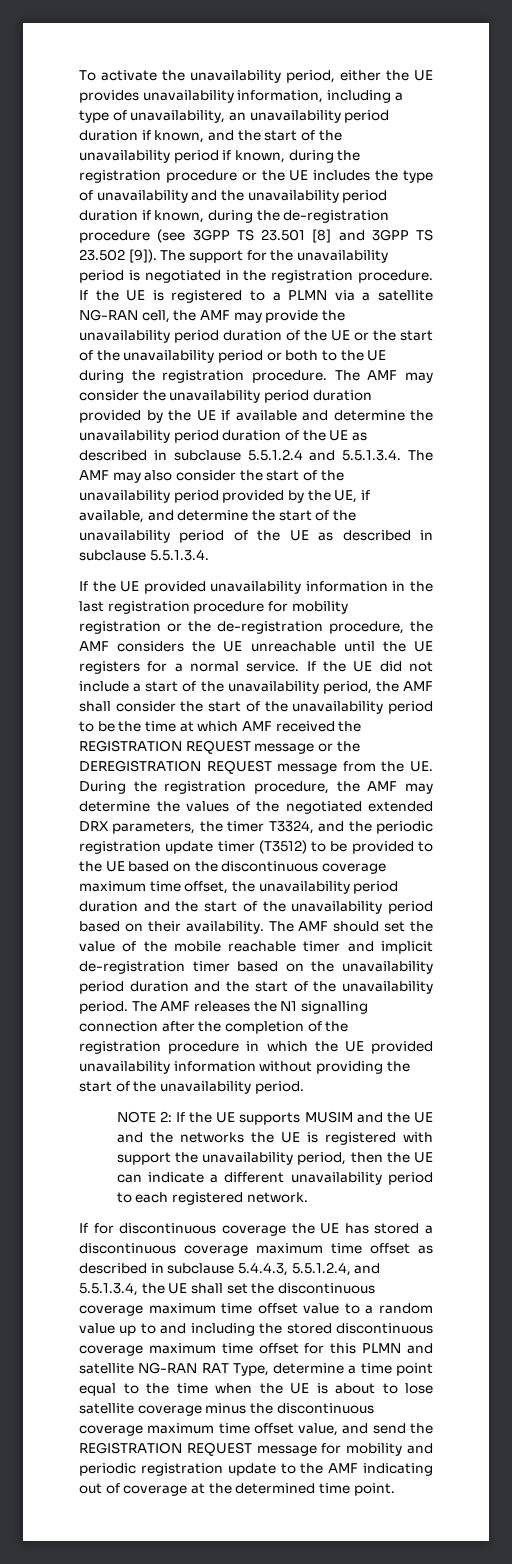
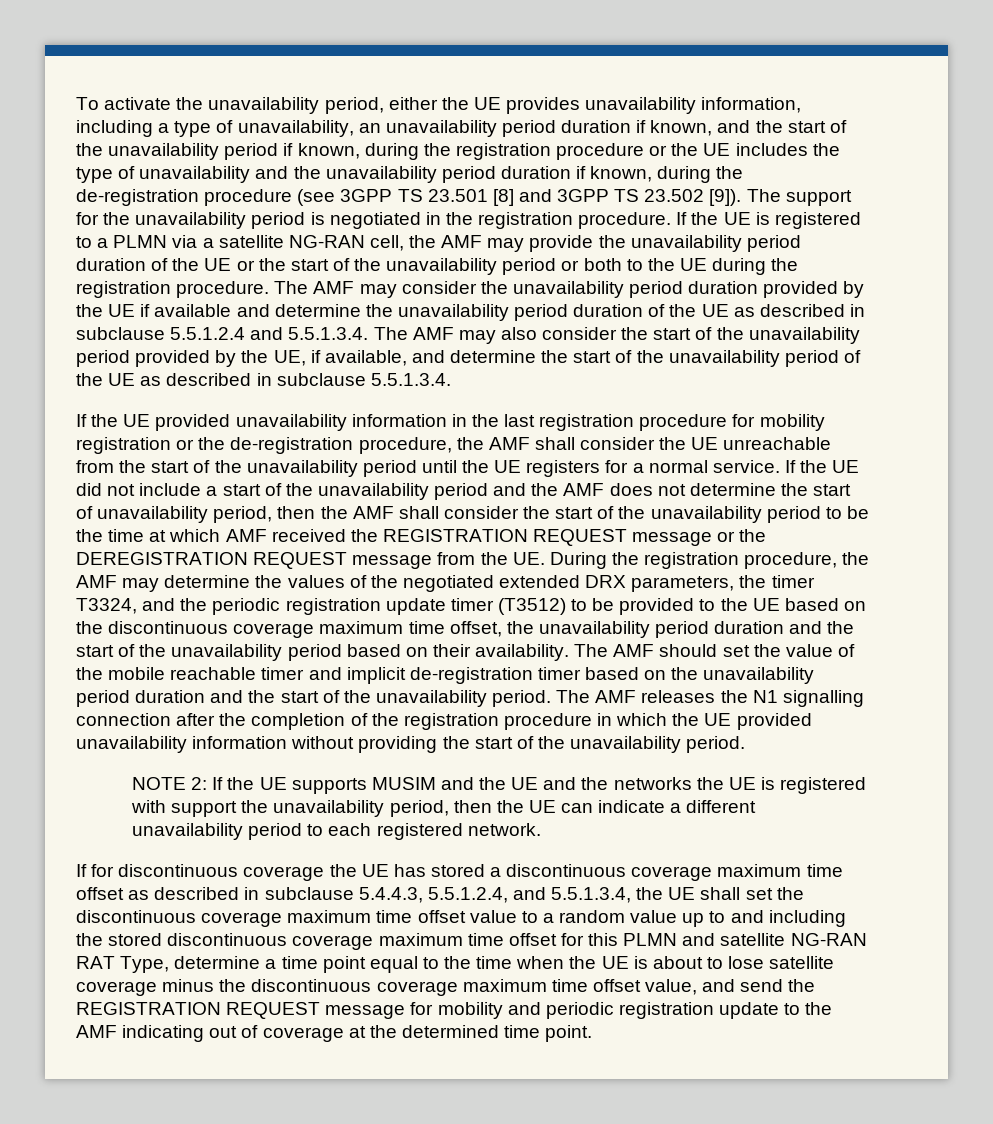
- If the UE provided unavailability information in the last registration procedure for mobility registration or the de-registration procedure, the AMF considers the UE unreachable until the UE registers for a normal service.
+ If the UE provided unavailability information in the last registration procedure for mobility registration or the de-registration procedure, the AMF shall consider the UE unreachable from the start of the unavailability period until the UE registers for a normal service.
- If the UE did not include a start of the unavailability period, the AMF shall consider the start of the unavailability period to be the time at which AMF received the REGISTRATION REQUEST message or the DEREGISTRATION REQUEST message from the UE. During the registration procedure, the AMF may determine the values of the negotiated extended DRX parameters, the timer T3324, and the periodic registration update timer (T3512) to be provided to the UE based on the discontinuous coverage maximum time offset, the unavailability period duration and the start of the unavailability period based on their availability.
+ If the UE did not include a start of the unavailability period and the AMF does not determine the start of unavailability period, then the AMF shall consider the start of the unavailability period to be the time at which AMF received the REGISTRATION REQUEST message or the DEREGISTRATION REQUEST message from the UE. During the registration procedure, the AMF may determine the values of the negotiated extended DRX parameters, the timer T3324, and the periodic registration update timer (T3512) to be provided to the UE based on the discontinuous coverage maximum time offset, the unavailability period duration and the start of the unavailability period based on their availability.

